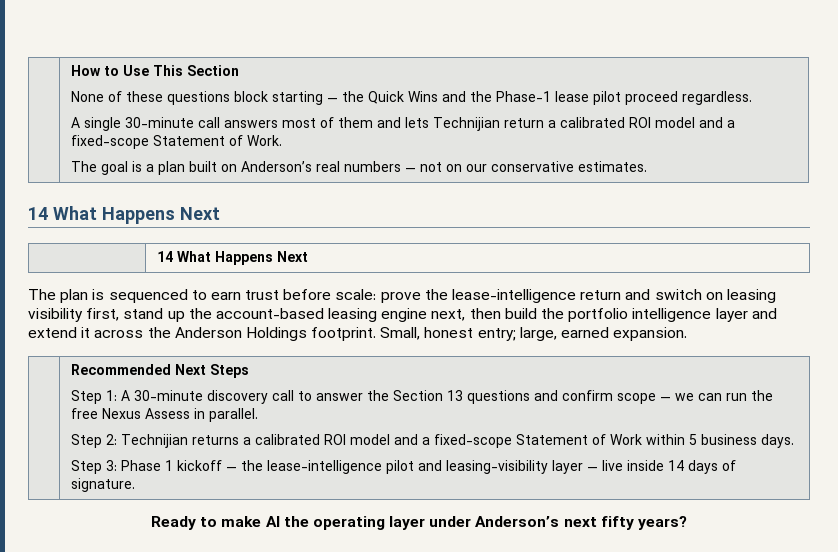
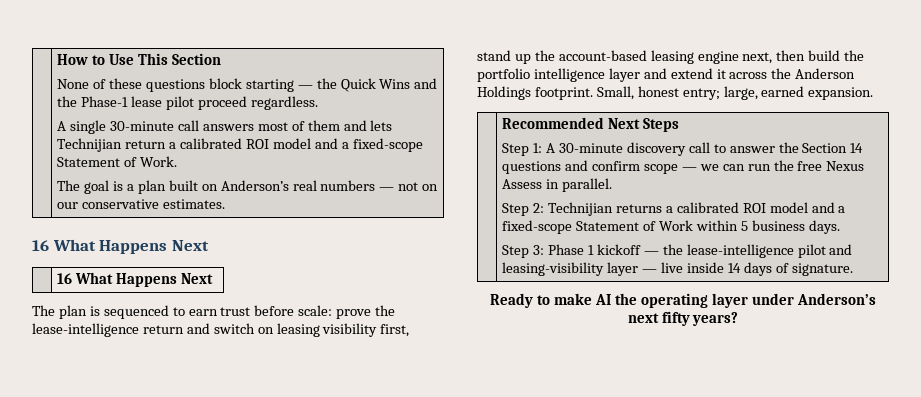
  The goal is a plan built on Anderson’s real numbers — not on our conservative estimates.
- 14 What Happens Next
+ 16 What Happens Next
- | 14 What Happens Next
+ | 16 What Happens Next
- Step 1: A 30-minute discovery call to answer the Section 13 questions and confirm scope — we can run the free Nexus Assess in parallel.
+ Step 1: A 30-minute discovery call to answer the Section 14 questions and confirm scope — we can run the free Nexus Assess in parallel.

